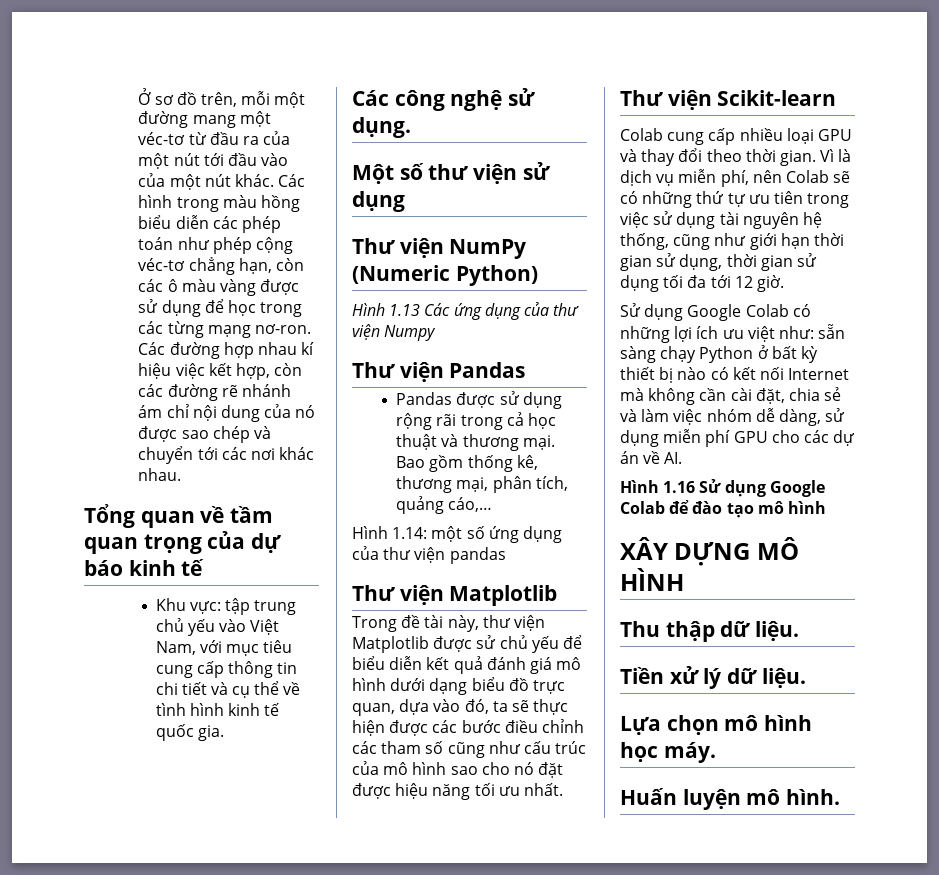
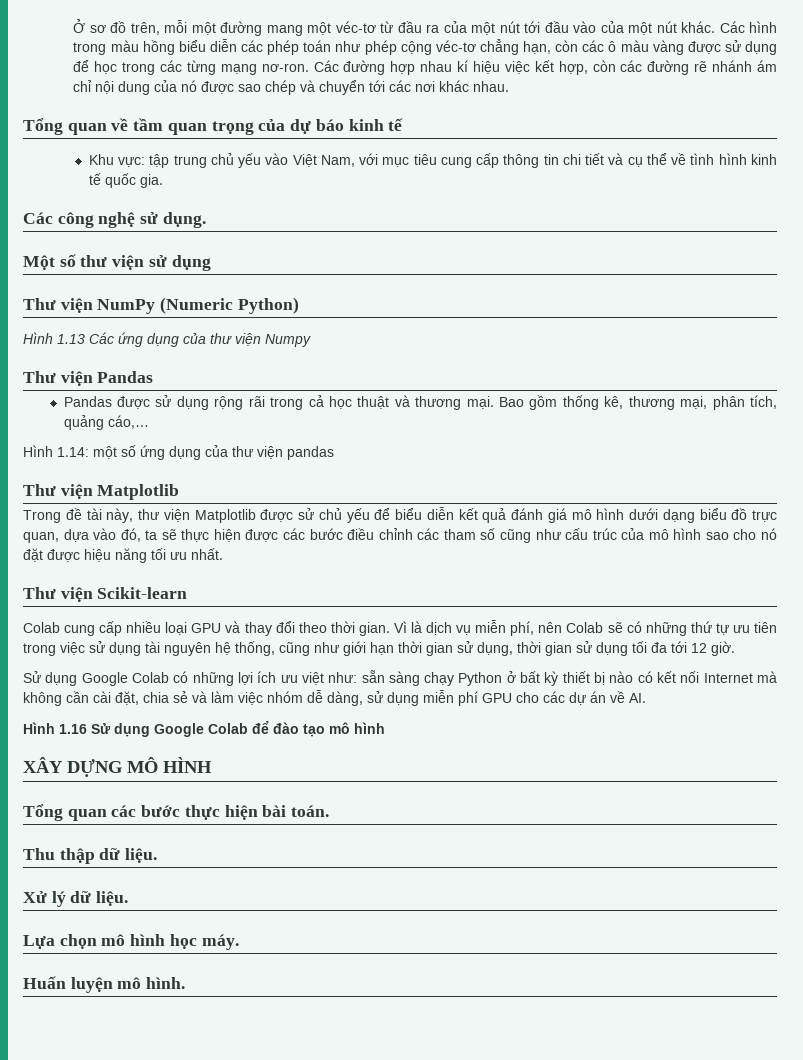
+ Tổng quan các bước thực hiện bài toán.
- Tiền xử lý dữ liệu.
+ Xử lý dữ liệu.

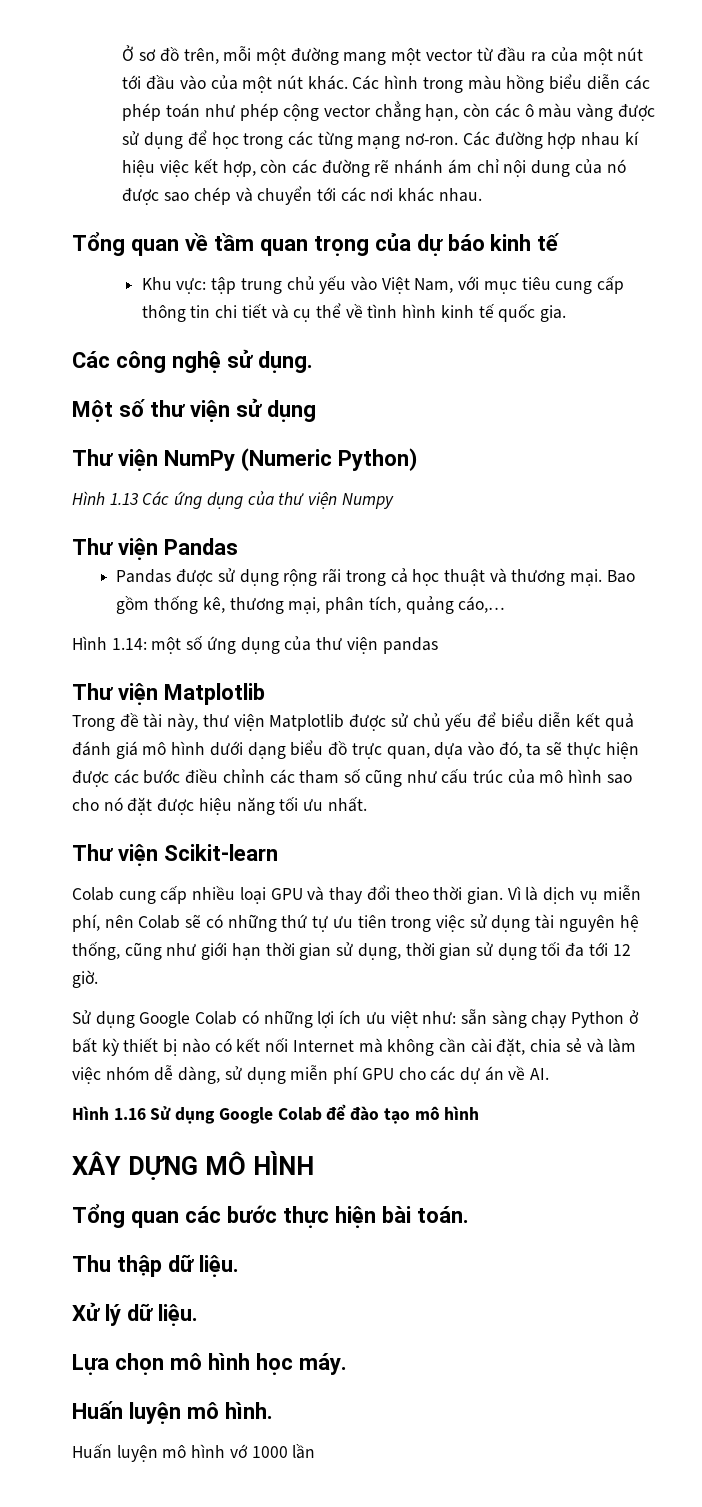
- Ở sơ đồ trên, mỗi một đường mang một véc-tơ từ đầu ra của một nút tới đầu vào của một nút khác.
+ Ở sơ đồ trên, mỗi một đường mang một vector từ đầu ra của một nút tới đầu vào của một nút khác.
- Các hình trong màu hồng biểu diễn các phép toán như phép cộng véc-tơ chẳng hạn, còn các ô màu vàng được sử dụng để học trong các từng mạng nơ-ron.
+ Các hình trong màu hồng biểu diễn các phép toán như phép cộng vector chẳng hạn, còn các ô màu vàng được sử dụng để học trong các từng mạng nơ-ron.
+ Huấn luyện mô hình vớ 1000 lần

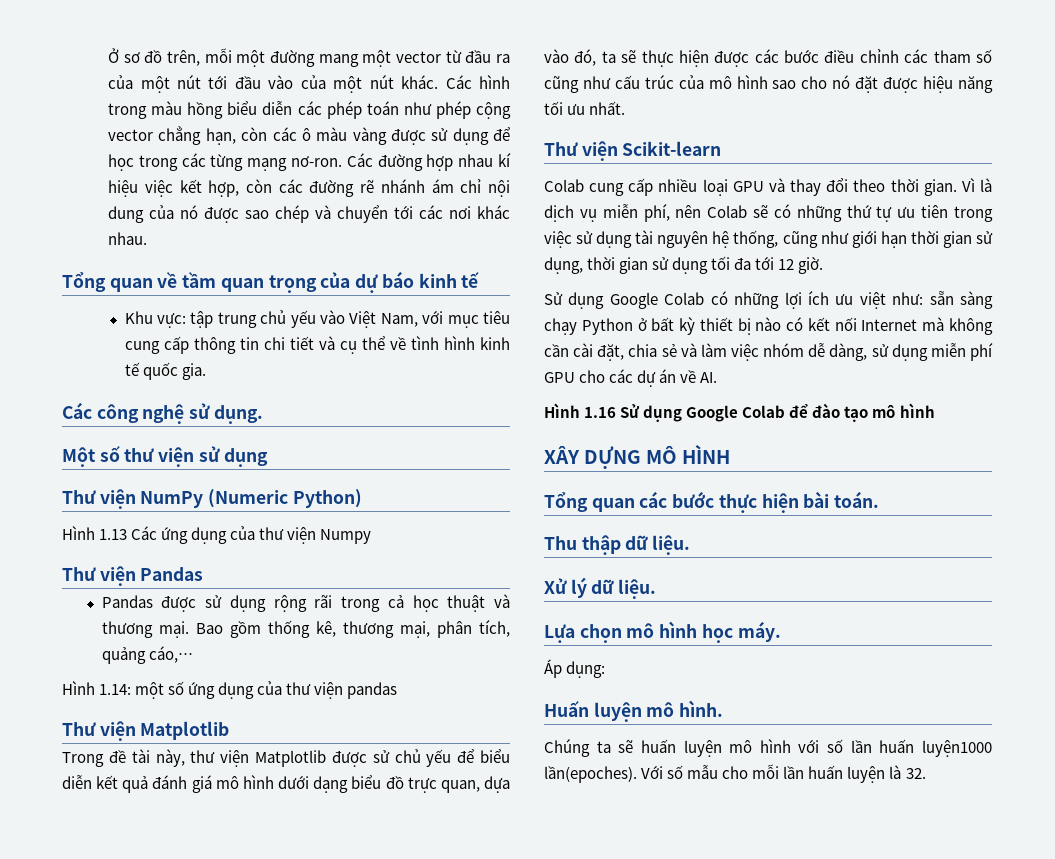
+ Áp dụng:
- Huấn luyện mô hình vớ 1000 lần
+ Chúng ta sẽ huấn luyện mô hình với số lần huấn luyện1000 lần(epoches). Với số mẫu cho mỗi lần huấn luyện là 32.

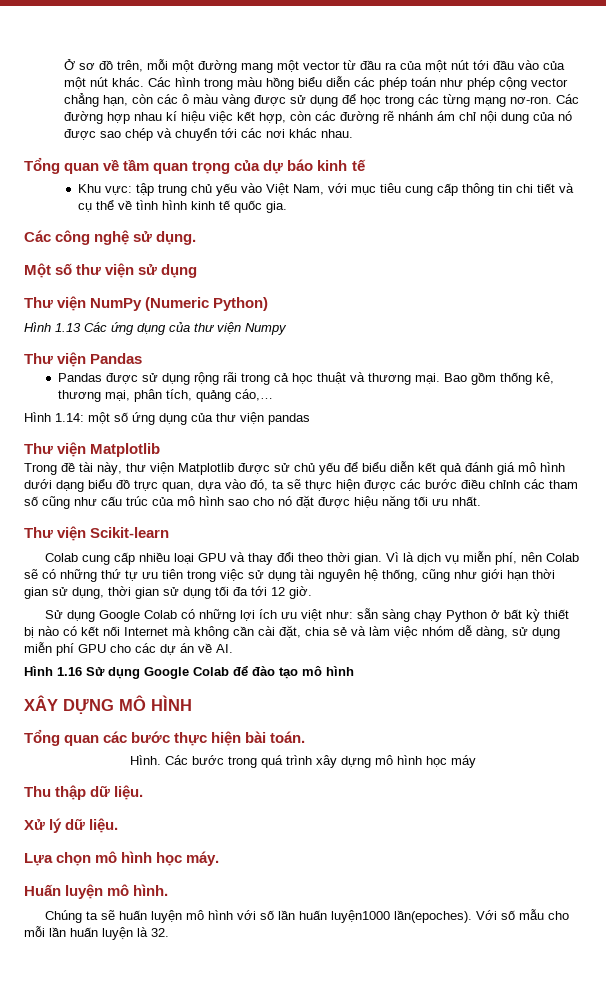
+ Hình. Các bước trong quá trình xây dựng mô hình học máy
- Áp dụng:

